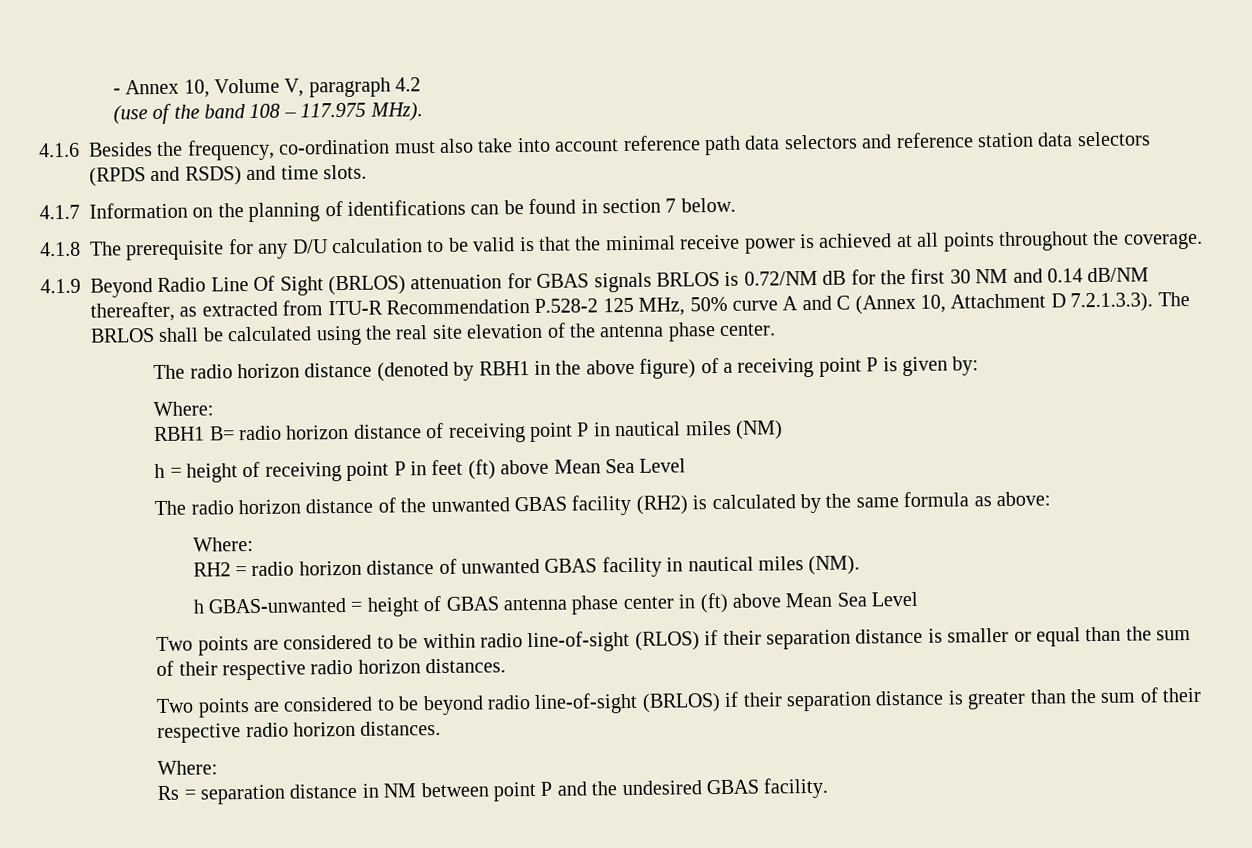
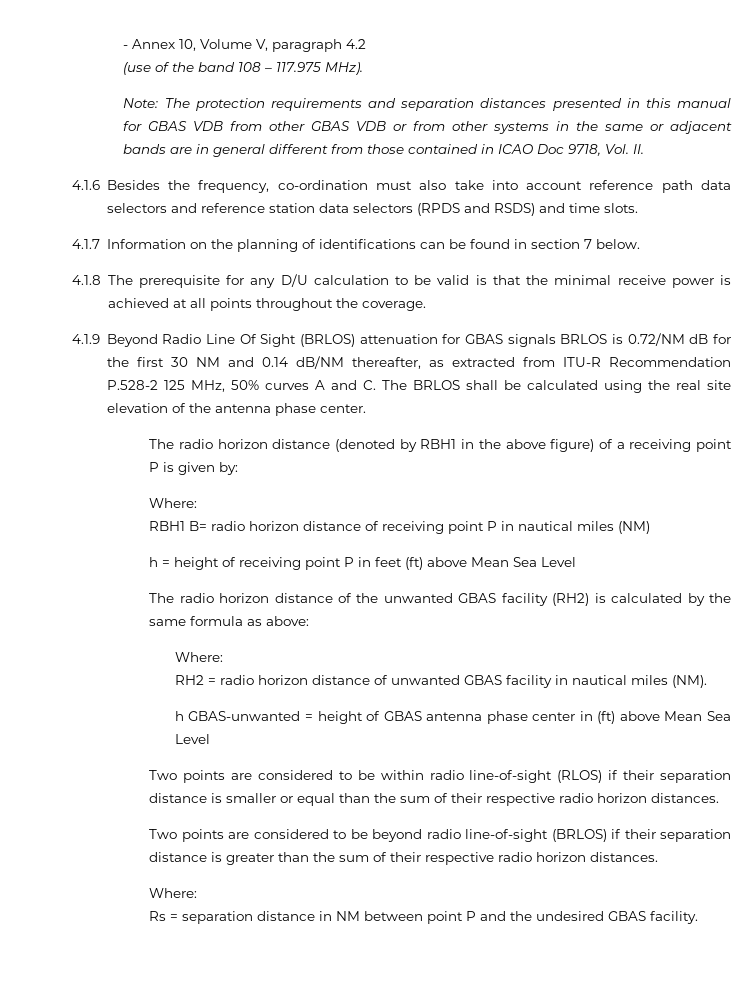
+ Note: The protection requirements and separation distances presented in this manual for GBAS VDB from other GBAS VDB or from other systems in the same or adjacent bands are in general different from those contained in ICAO Doc 9718, Vol. II.
- 4.1.9 Beyond Radio Line Of Sight (BRLOS) attenuation for GBAS signals BRLOS is 0.72/NM dB for the first 30 NM and 0.14 dB/NM thereafter, as extracted from ITU-R Recommendation P.528-2 125 MHz, 50% curve A and C (Annex 10, Attachment D 7.2.1.3.3). The BRLOS shall be calculated using the real site elevation of the antenna phase center.
+ 4.1.9 Beyond Radio Line Of Sight (BRLOS) attenuation for GBAS signals BRLOS is 0.72/NM dB for the first 30 NM and 0.14 dB/NM thereafter, as extracted from ITU-R Recommendation P.528-2 125 MHz, 50% curves A and C. The BRLOS shall be calculated using the real site elevation of the antenna phase center.

